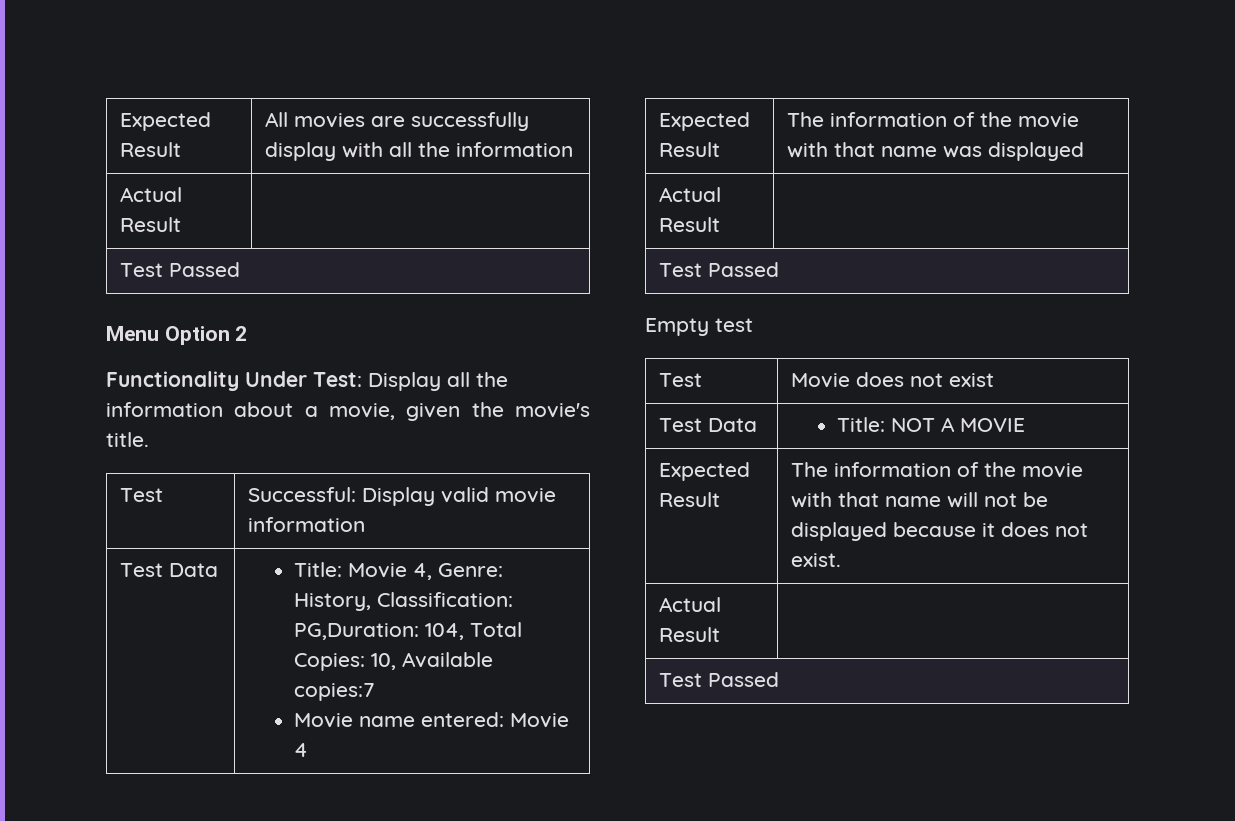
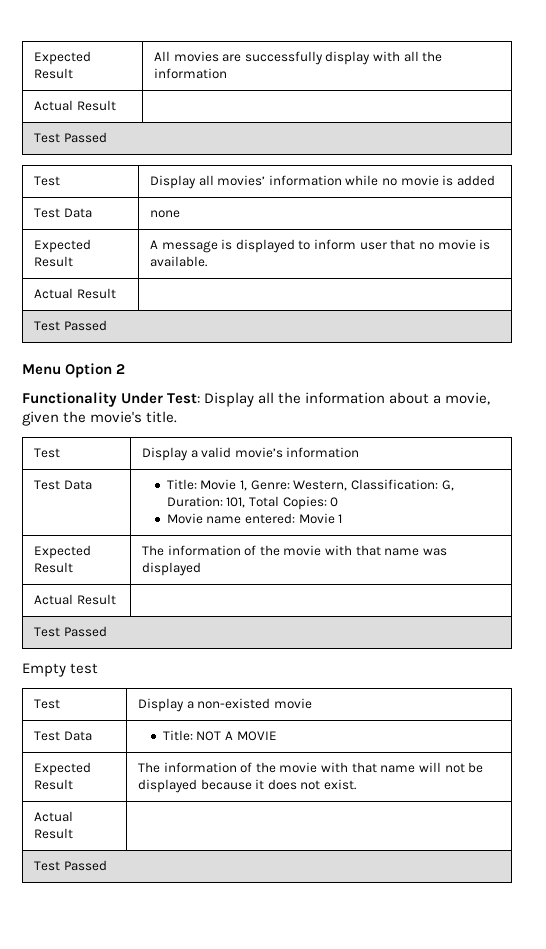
+ Test | Display all movies’ information while no movie is added
+ Test Data | none
+ Expected Result | A message is displayed to inform user that no movie is available.
+ Actual Result |
+ Test Passed
- Test | Successful: Display valid movie information
+ Test | Display a valid movie’s information
- Test Data | Title: Movie 4, Genre: History, Classification: PG,Duration: 104, Total Copies: 10, Available copies:7
- Movie name entered: Movie 4
+ Test Data | Title: Movie 1, Genre: Western, Classification: G, Duration: 101, Total Copies: 0
+ Movie name entered: Movie 1
- Test | Movie does not exist
+ Test | Display a non-existed movie

